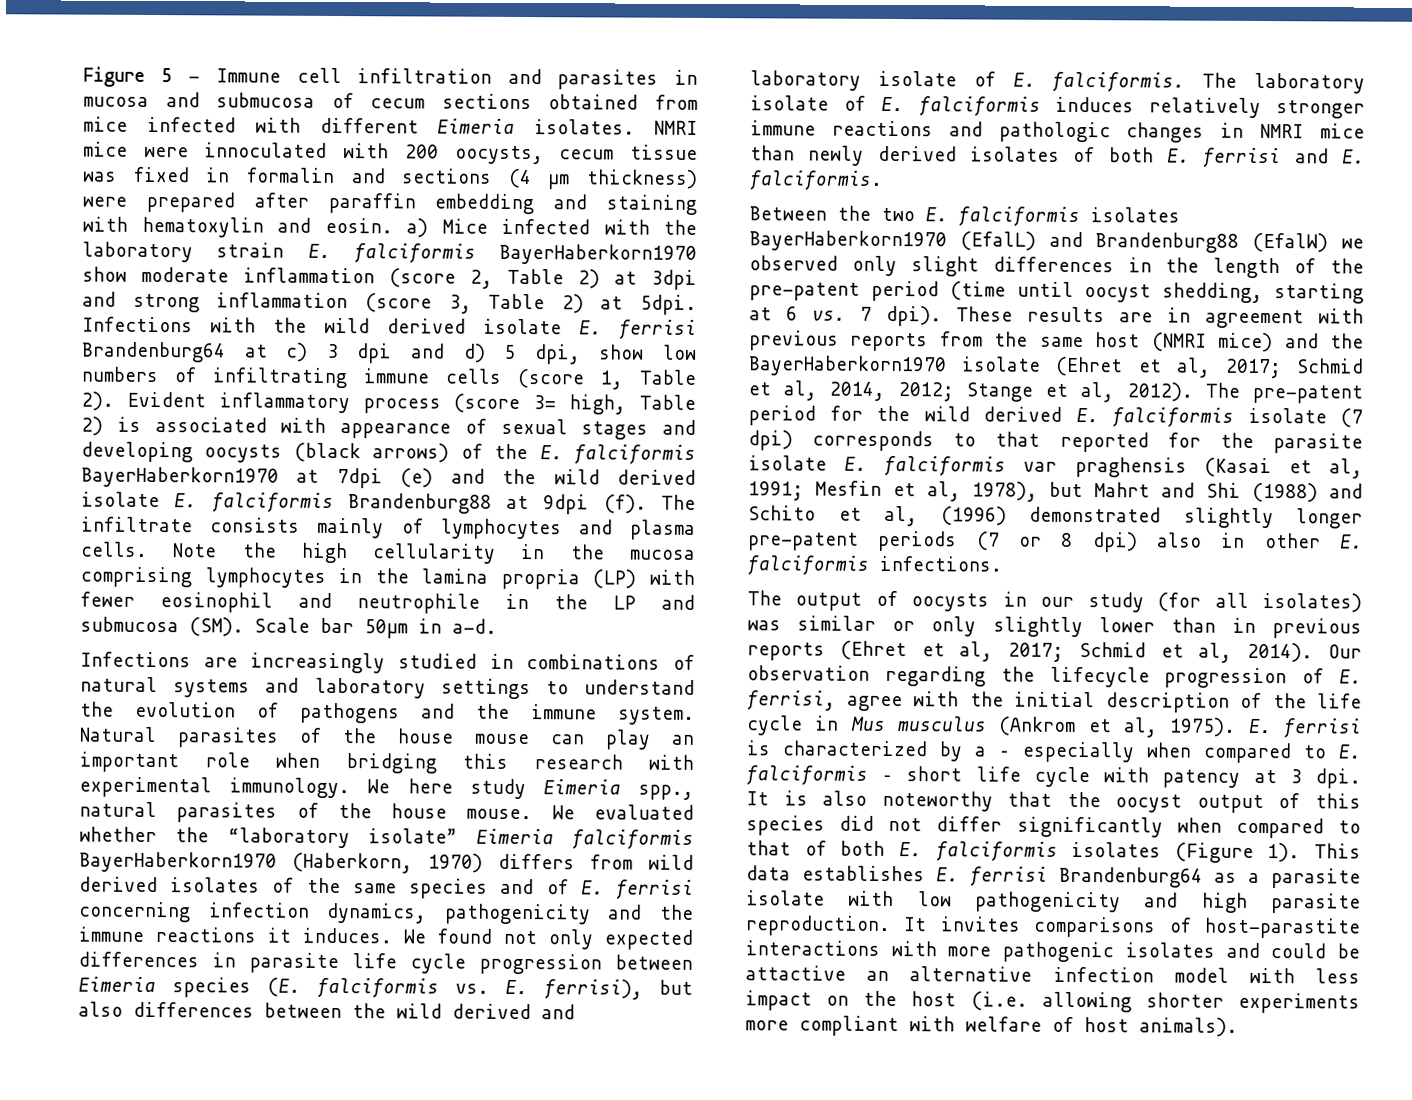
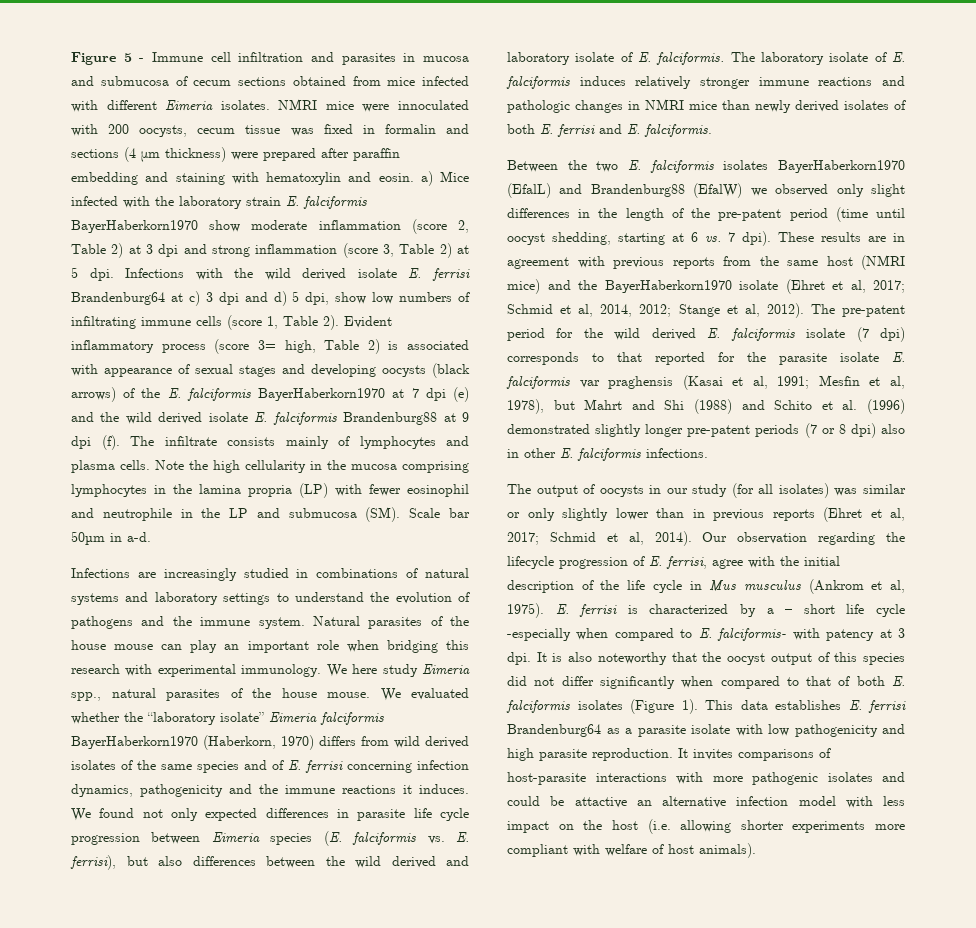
- NMRI mice were innoculated with 200 oocysts, cecum tissue was fixed in formalin and sections (4 μm thickness) were prepared after paraffin embedding and staining with hematoxylin and eosin. a) Mice infected with the laboratory strain E. falciformis BayerHaberkorn1970 show moderate inflammation (score 2, Table 2) at 3dpi and strong inflammation (score 3, Table 2) at 5dpi.
+ NMRI mice were innoculated with 200 oocysts, cecum tissue was fixed in formalin and sections (4 μm thickness) were prepared after paraffin embedding and staining with hematoxylin and eosin. a) Mice infected with the laboratory strain E. falciformis BayerHaberkorn1970 show moderate inflammation (score 2, Table 2) at 3 dpi and strong inflammation (score 3, Table 2) at 5 dpi.
- Evident inflammatory process (score 3= high, Table 2) is associated with appearance of sexual stages and developing oocysts (black arrows) of the E. falciformis BayerHaberkorn1970 at 7dpi (e) and the wild derived isolate E. falciformis Brandenburg88 at 9dpi (f).
+ Evident inflammatory process (score 3= high, Table 2) is associated with appearance of sexual stages and developing oocysts (black arrows) of the E. falciformis BayerHaberkorn1970 at 7 dpi (e) and the wild derived isolate E. falciformis Brandenburg88 at 9 dpi (f).
- The pre-patent period for the wild derived E. falciformis isolate (7 dpi) corresponds to that reported for the parasite isolate E. falciformis var praghensis (Kasai et al, 1991; Mesfin et al, 1978), but Mahrt and Shi (1988) and Schito et al, (1996) demonstrated slightly longer pre-patent periods (7 or 8 dpi) also in other E. falciformis infections.
+ The pre-patent period for the wild derived E. falciformis isolate (7 dpi) corresponds to that reported for the parasite isolate E. falciformis var praghensis (Kasai et al, 1991; Mesfin et al, 1978), but Mahrt and Shi (1988) and Schito et al. (1996) demonstrated slightly longer pre-patent periods (7 or 8 dpi) also in other E. falciformis infections.
- E. ferrisi is characterized by a – especially when compared to E. falciformis – short life cycle with patency at 3 dpi.
+ E. ferrisi is characterized by a – short life cycle -especially when compared to E. falciformis- with patency at 3 dpi.
- It invites comparisons of host-parastite interactions with more pathogenic isolates and could be attactive an alternative infection model with less impact on the host (i.e. allowing shorter experiments more compliant with welfare of host animals).
+ It invites comparisons of host-parasite interactions with more pathogenic isolates and could be attactive an alternative infection model with less impact on the host (i.e. allowing shorter experiments more compliant with welfare of host animals).

